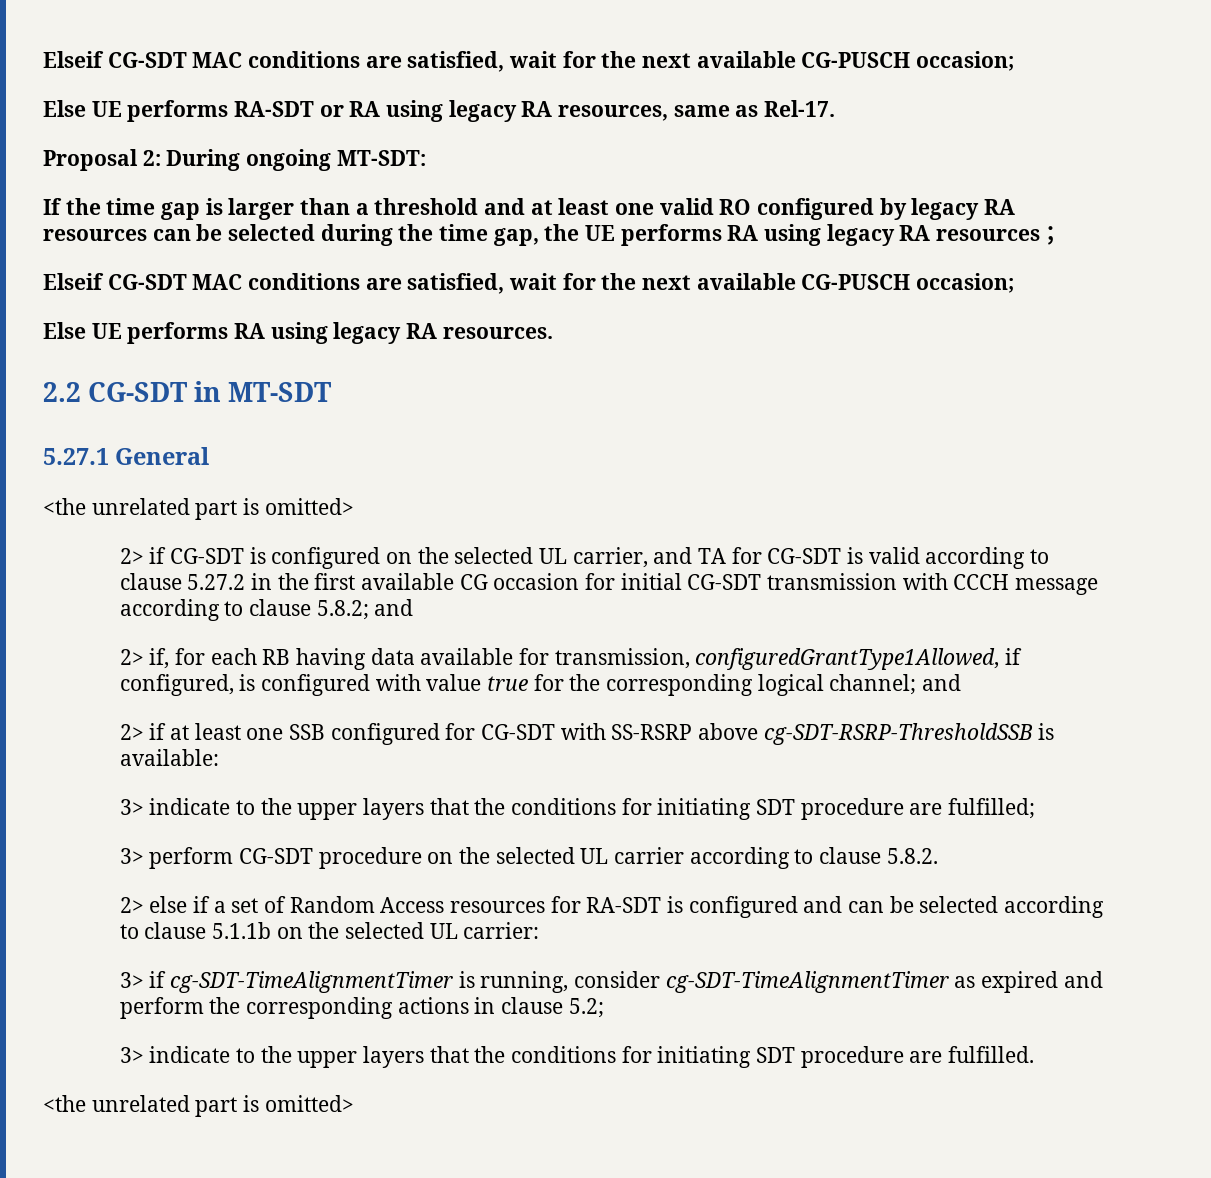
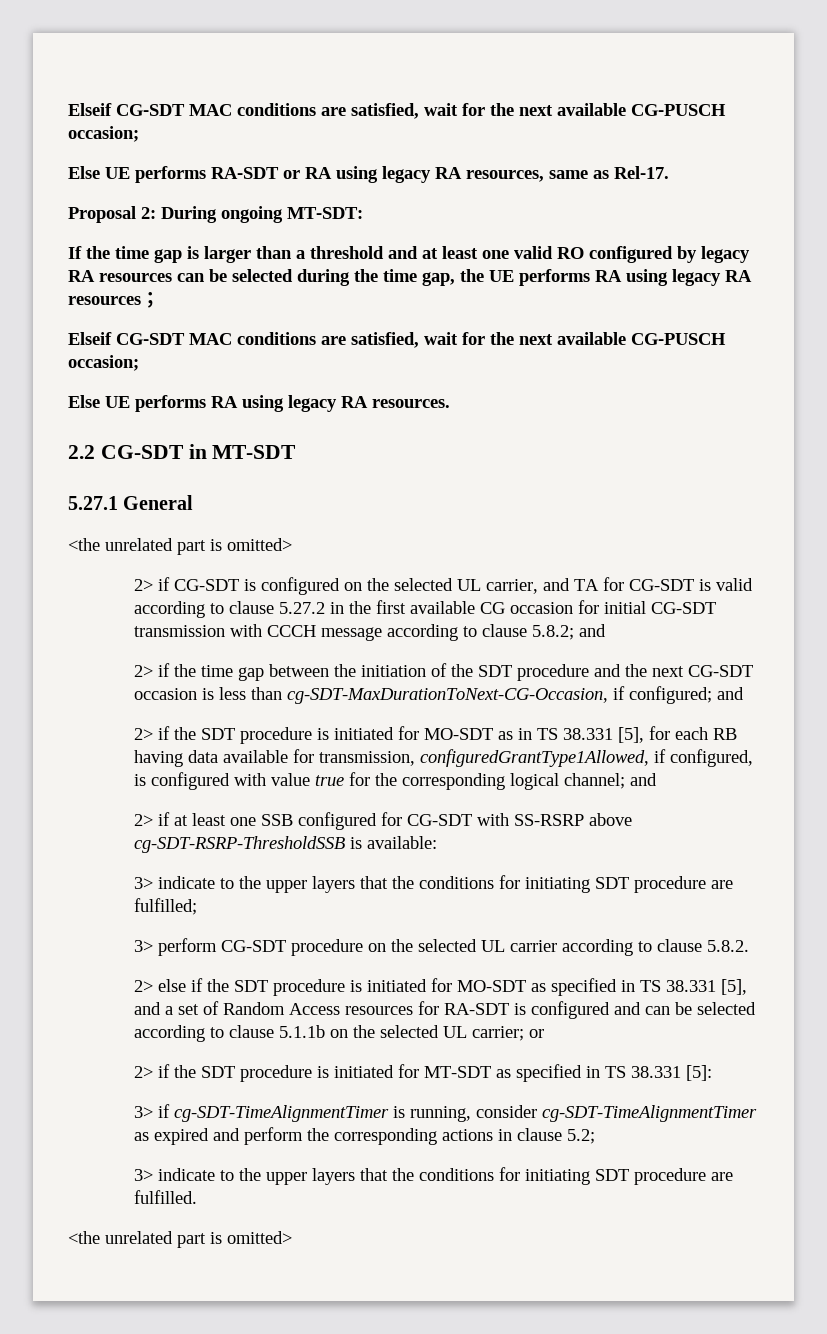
- 2> if, for each RB having data available for transmission, configuredGrantType1Allowed, if configured, is configured with value true for the corresponding logical channel; and
+ 2> if the time gap between the initiation of the SDT procedure and the next CG-SDT occasion is less than cg-SDT-MaxDurationToNext-CG-Occasion, if configured; and
+ 2> if the SDT procedure is initiated for MO-SDT as in TS 38.331 [5], for each RB having data available for transmission, configuredGrantType1Allowed, if configured, is configured with value true for the corresponding logical channel; and
- 2> else if a set of Random Access resources for RA-SDT is configured and can be selected according to clause 5.1.1b on the selected UL carrier:
+ 2> else if the SDT procedure is initiated for MO-SDT as specified in TS 38.331 [5], and a set of Random Access resources for RA-SDT is configured and can be selected according to clause 5.1.1b on the selected UL carrier; or
+ 2> if the SDT procedure is initiated for MT-SDT as specified in TS 38.331 [5]:

